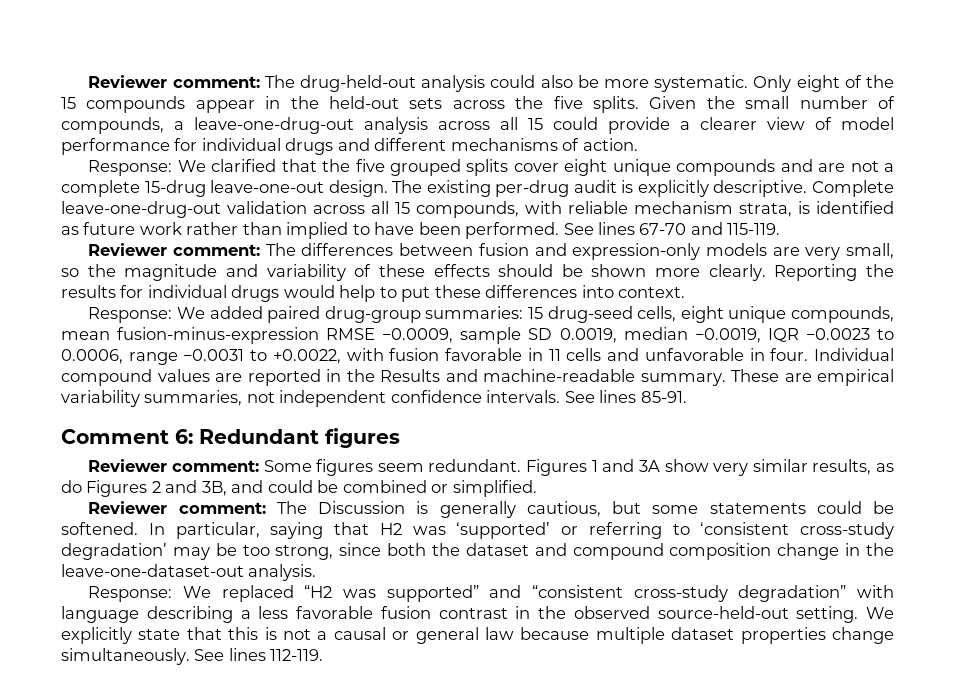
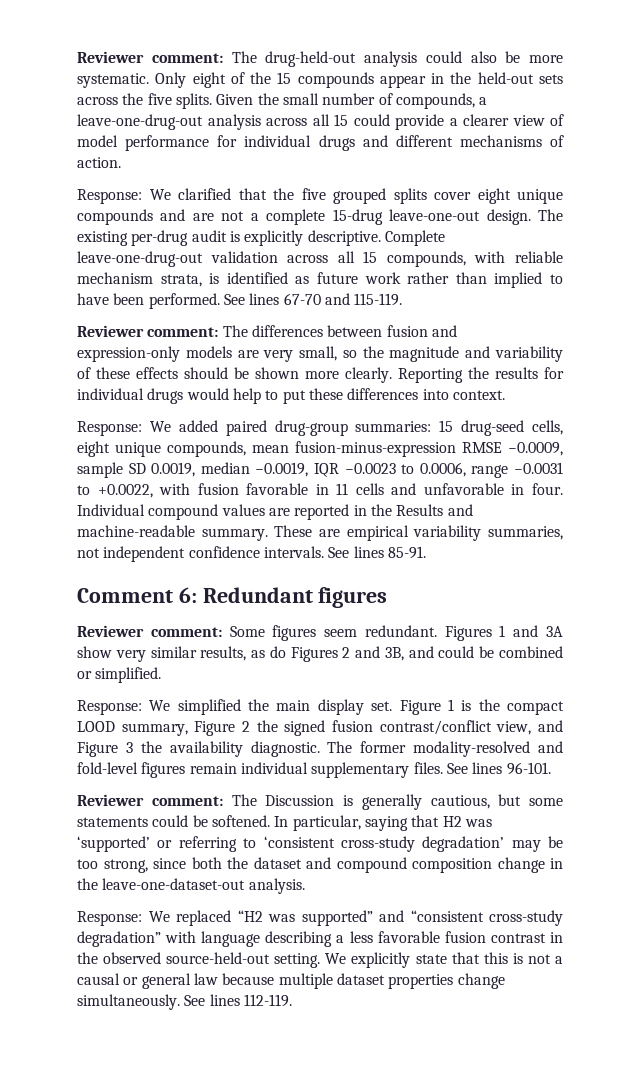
+ Response: We simplified the main display set. Figure 1 is the compact LOOD summary, Figure 2 the signed fusion contrast/conflict view, and Figure 3 the availability diagnostic. The former modality-resolved and fold-level figures remain individual supplementary files. See lines 96-101.

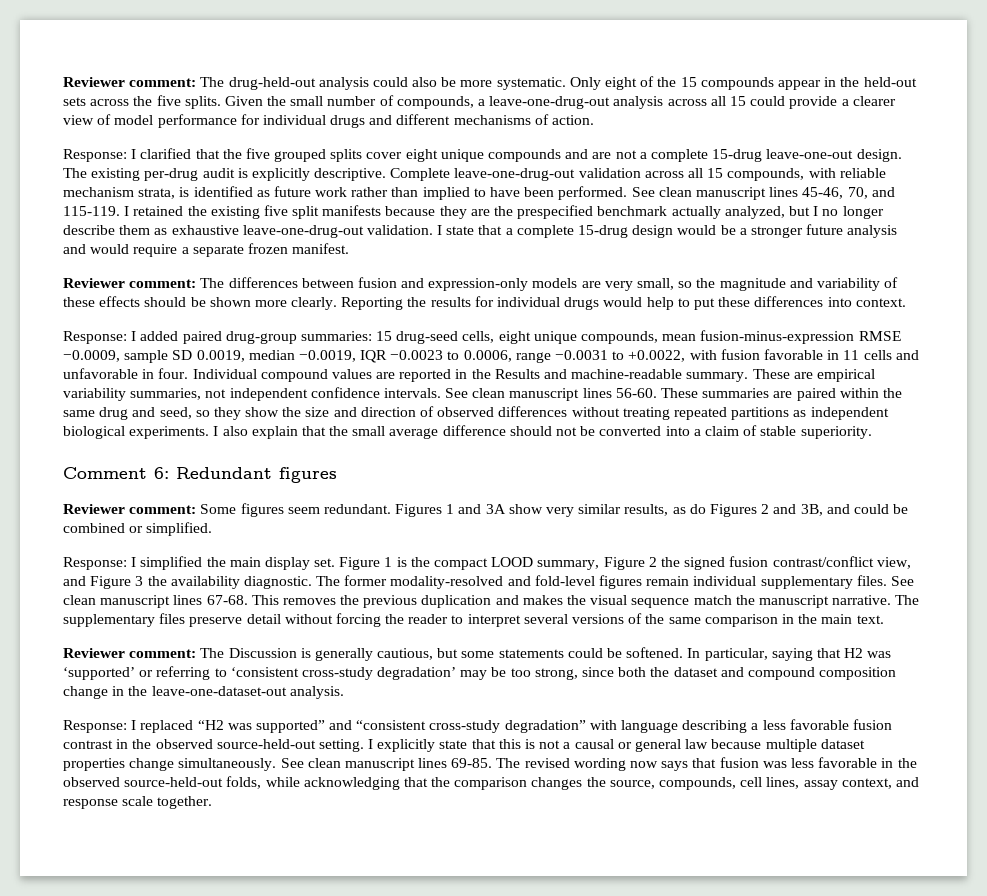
- Response: We clarified that the five grouped splits cover eight unique compounds and are not a complete 15-drug leave-one-out design.
+ Response: I clarified that the five grouped splits cover eight unique compounds and are not a complete 15-drug leave-one-out design.
- See lines 67-70 and 115-119.
+ See clean manuscript lines 45-46, 70, and 115-119. I retained the existing five split manifests because they are the prespecified benchmark actually analyzed, but I no longer describe them as exhaustive leave-one-drug-out validation. I state that a complete 15-drug design would be a stronger future analysis and would require a separate frozen manifest.
- Response: We added paired drug-group summaries: 15 drug-seed cells, eight unique compounds, mean fusion-minus-expression RMSE −0.0009, sample SD 0.0019, median −0.0019, IQR −0.0023 to 0.0006, range −0.0031 to +0.0022, with fusion favorable in 11 cells and unfavorable in four.
+ Response: I added paired drug-group summaries: 15 drug-seed cells, eight unique compounds, mean fusion-minus-expression RMSE −0.0009, sample SD 0.0019, median −0.0019, IQR −0.0023 to 0.0006, range −0.0031 to +0.0022, with fusion favorable in 11 cells and unfavorable in four.
- See lines 85-91.
+ See clean manuscript lines 56-60. These summaries are paired within the same drug and seed, so they show the size and direction of observed differences without treating repeated partitions as independent biological experiments. I also explain that the small average difference should not be converted into a claim of stable superiority.
- Response: We simplified the main display set.
+ Response: I simplified the main display set.
- See lines 96-101.
+ See clean manuscript lines 67-68. This removes the previous duplication and makes the visual sequence match the manuscript narrative. The supplementary files preserve detail without forcing the reader to interpret several versions of the same comparison in the main text.
- Response: We replaced “H2 was supported” and “consistent cross-study degradation” with language describing a less favorable fusion contrast in the observed source-held-out setting.
+ Response: I replaced “H2 was supported” and “consistent cross-study degradation” with language describing a less favorable fusion contrast in the observed source-held-out setting.
- We explicitly state that this is not a causal or general law because multiple dataset properties change simultaneously.
+ I explicitly state that this is not a causal or general law because multiple dataset properties change simultaneously.
- See lines 112-119.
+ See clean manuscript lines 69-85. The revised wording now says that fusion was less favorable in the observed source-held-out folds, while acknowledging that the comparison changes the source, compounds, cell lines, assay context, and response scale together.

